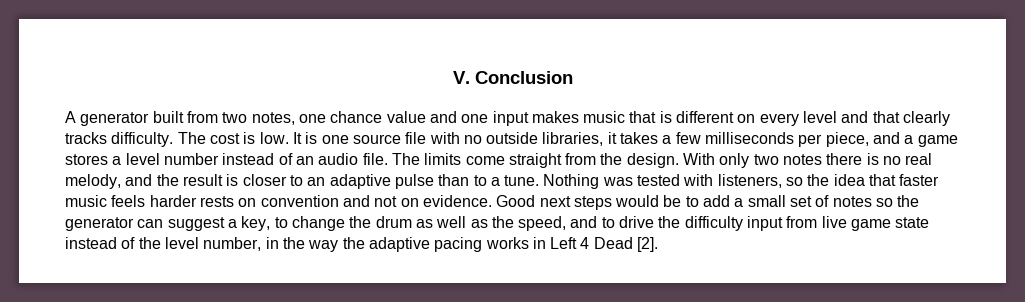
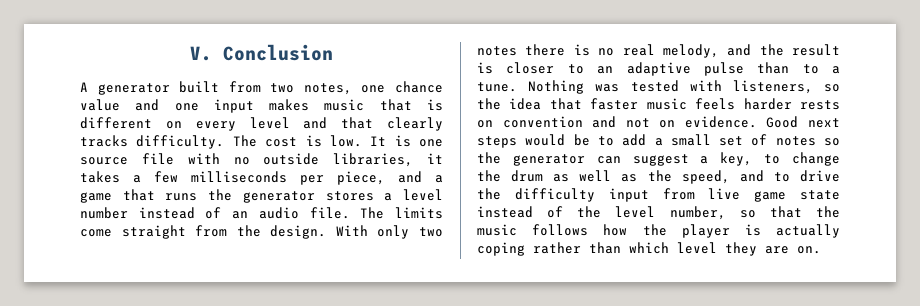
- It is one source file with no outside libraries, it takes a few milliseconds per piece, and a game stores a level number instead of an audio file.
+ It is one source file with no outside libraries, it takes a few milliseconds per piece, and a game that runs the generator stores a level number instead of an audio file.
- Good next steps would be to add a small set of notes so the generator can suggest a key, to change the drum as well as the speed, and to drive the difficulty input from live game state instead of the level number, in the way the adaptive pacing works in Left 4 Dead [2].
+ Good next steps would be to add a small set of notes so the generator can suggest a key, to change the drum as well as the speed, and to drive the difficulty input from live game state instead of the level number, so that the music follows how the player is actually coping rather than which level they are on.

